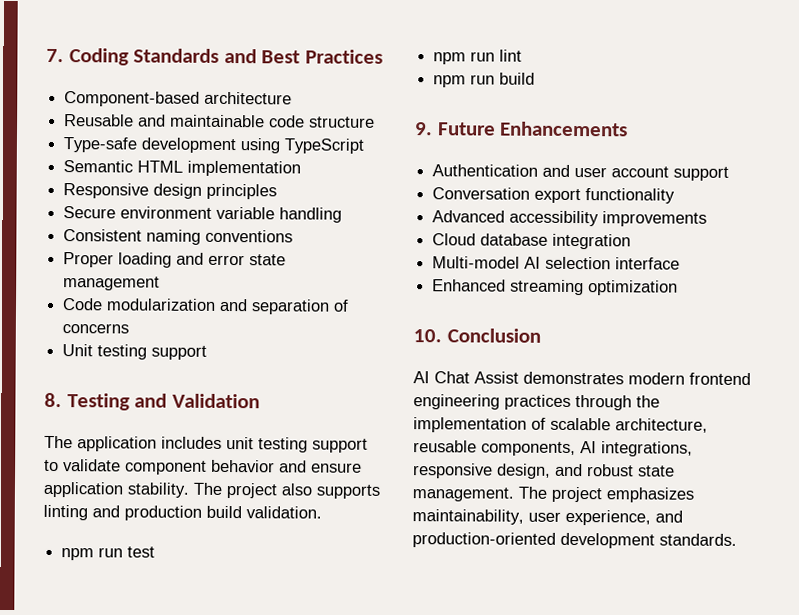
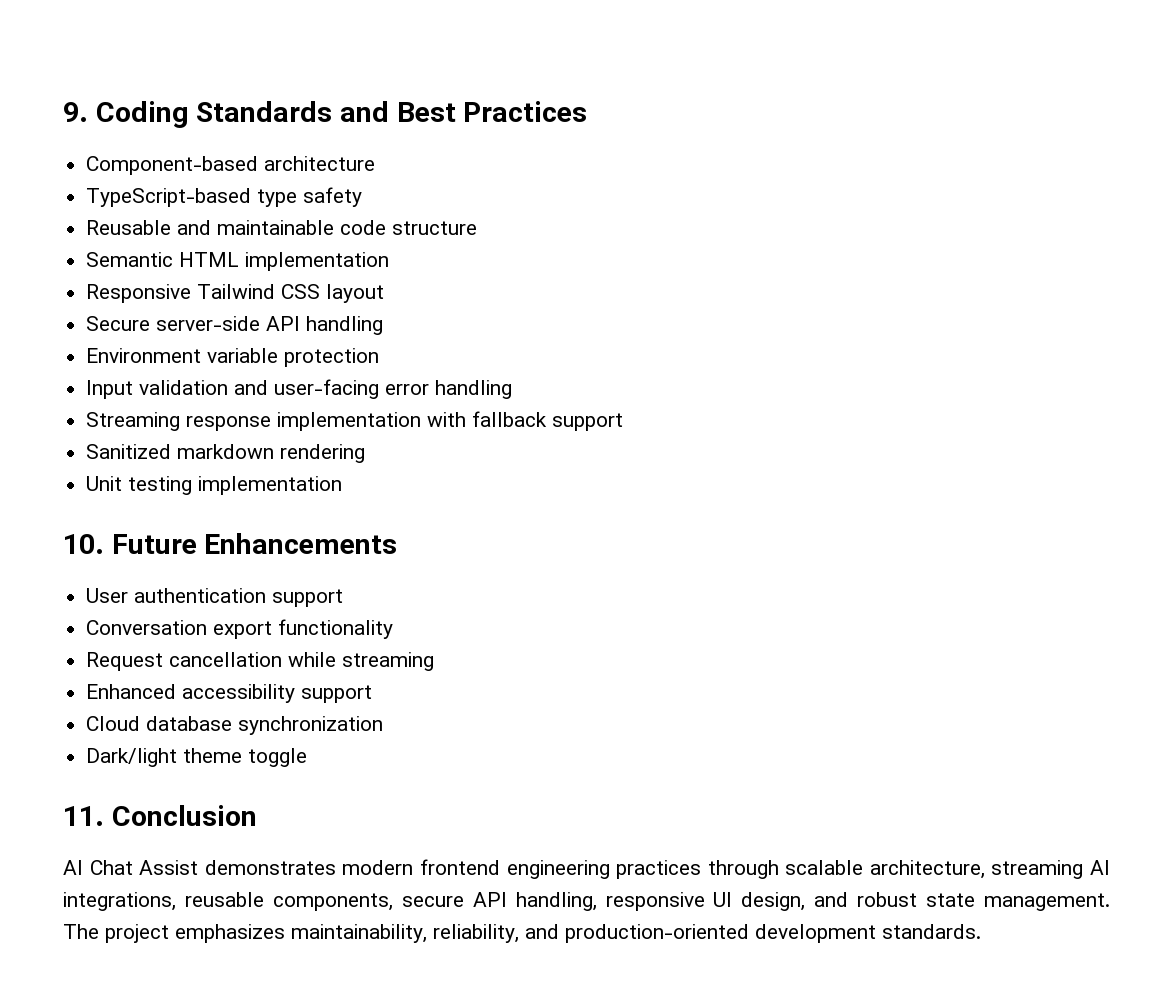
- 7. Coding Standards and Best Practices
+ 9. Coding Standards and Best Practices
+ TypeScript-based type safety
- Type-safe development using TypeScript
- Responsive design principles
+ Responsive Tailwind CSS layout
- Secure environment variable handling
- Consistent naming conventions
- Proper loading and error state management
- Code modularization and separation of concerns
- Unit testing support
- 8. Testing and Validation
- The application includes unit testing support to validate component behavior and ensure application stability. The project also supports linting and production build validation.
- npm run test
- npm run lint
- npm run build
- 9. Future Enhancements
- Authentication and user account support
+ Secure server-side API handling
+ Environment variable protection
+ Input validation and user-facing error handling
+ Streaming response implementation with fallback support
+ Sanitized markdown rendering
+ Unit testing implementation
+ 10. Future Enhancements
+ User authentication support
  Conversation export functionality
- Advanced accessibility improvements
- Cloud database integration
- Multi-model AI selection interface
- Enhanced streaming optimization
- 10. Conclusion
+ Request cancellation while streaming
+ Enhanced accessibility support
+ Cloud database synchronization
+ Dark/light theme toggle
+ 11. Conclusion
- AI Chat Assist demonstrates modern frontend engineering practices through the implementation of scalable architecture, reusable components, AI integrations, responsive design, and robust state management.
+ AI Chat Assist demonstrates modern frontend engineering practices through scalable architecture, streaming AI integrations, reusable components, secure API handling, responsive UI design, and robust state management.
- The project emphasizes maintainability, user experience, and production-oriented development standards.
+ The project emphasizes maintainability, reliability, and production-oriented development standards.

